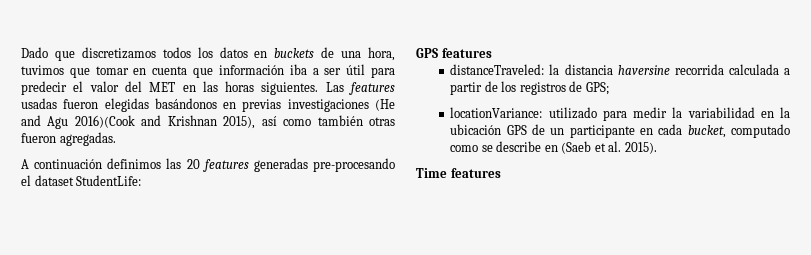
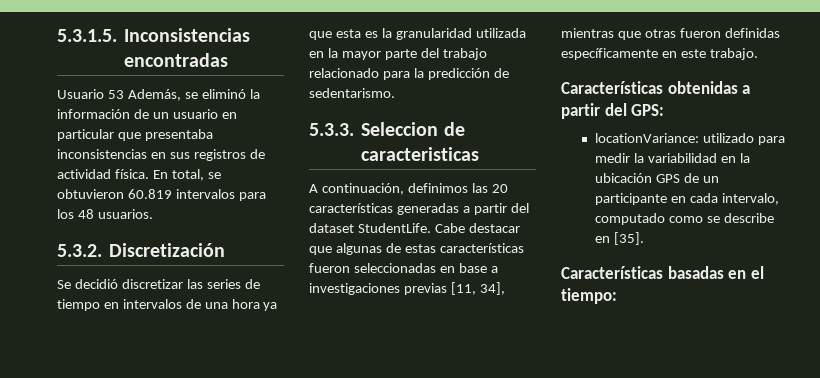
- Dado que discretizamos todos los datos en buckets de una hora, tuvimos que tomar en cuenta que información iba a ser útil para predecir el valor del MET en las horas siguientes. Las features usadas fueron elegidas basándonos en previas investigaciones (He and Agu 2016)(Cook and Krishnan 2015), así como también otras fueron agregadas.
+ 5.3.1.5. Inconsistencias encontradas
+ Usuario 53 Además, se eliminó la información de un usuario en particular que presentaba inconsistencias en sus registros de actividad física. En total, se obtuvieron 60.819 intervalos para los 48 usuarios.
+ 5.3.2. Discretización
+ Se decidió discretizar las series de tiempo en intervalos de una hora ya que esta es la granularidad utilizada en la mayor parte del trabajo relacionado para la predicción de sedentarismo.
+ 5.3.3. Seleccion de caracteristicas
- A continuación definimos las 20 features generadas pre-procesando el dataset StudentLife:
- GPS features
- distanceTraveled: la distancia haversine recorrida calculada a partir de los registros de GPS;
+ A continuación, definimos las 20 características generadas a partir del dataset StudentLife. Cabe destacar que algunas de estas características fueron seleccionadas en base a investigaciones previas [11, 34], mientras que otras fueron definidas específicamente en este trabajo.
+ Características obtenidas a partir del GPS:
- locationVariance: utilizado para medir la variabilidad en la ubicación GPS de un participante en cada bucket, computado como se describe en (Saeb et al. 2015).
- Time features
+ locationVariance: utilizado para medir la variabilidad en la ubicación GPS de un participante en cada intervalo, computado como se describe en [35].
+ Características basadas en el tiempo:

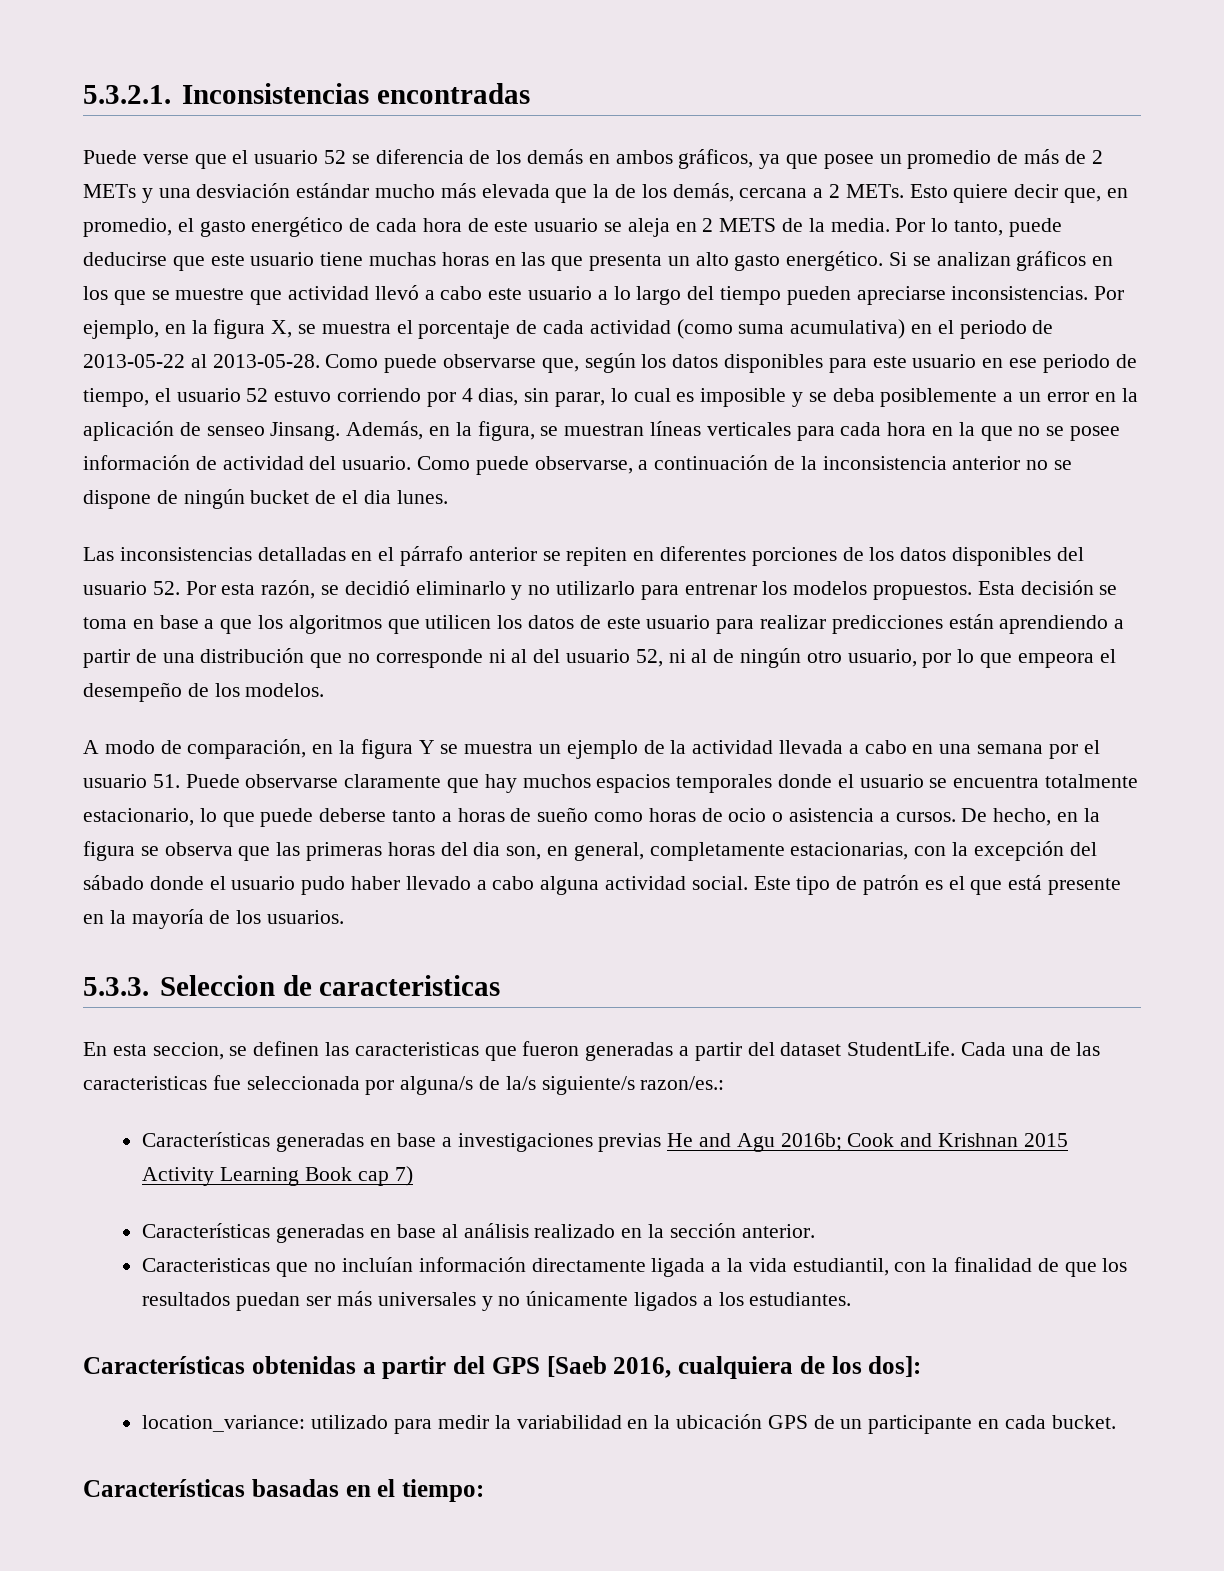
- 5.3.1.5. Inconsistencias encontradas
+ 5.3.2.1. Inconsistencias encontradas
- Usuario 53 Además, se eliminó la información de un usuario en particular que presentaba inconsistencias en sus registros de actividad física. En total, se obtuvieron 60.819 intervalos para los 48 usuarios.
- 5.3.2. Discretización
- Se decidió discretizar las series de tiempo en intervalos de una hora ya que esta es la granularidad utilizada en la mayor parte del trabajo relacionado para la predicción de sedentarismo.
+ Puede verse que el usuario 52 se diferencia de los demás en ambos gráficos, ya que posee un promedio de más de 2 METs y una desviación estándar mucho más elevada que la de los demás, cercana a 2 METs. Esto quiere decir que, en promedio, el gasto energético de cada hora de este usuario se aleja en 2 METS de la media. Por lo tanto, puede deducirse que este usuario tiene muchas horas en las que presenta un alto gasto energético. Si se analizan gráficos en los que se muestre que actividad llevó a cabo este usuario a lo largo del tiempo pueden apreciarse inconsistencias. Por ejemplo, en la figura X, se muestra el porcentaje de cada actividad (como suma acumulativa) en el periodo de 2013-05-22 al 2013-05-28. Como puede observarse que, según los datos disponibles para este usuario en ese periodo de tiempo, el usuario 52 estuvo corriendo por 4 dias, sin parar, lo cual es imposible y se deba posiblemente a un error en la aplicación de senseo Jinsang. Además, en la figura, se muestran líneas verticales para cada hora en la que no se posee información de actividad del usuario. Como puede observarse, a continuación de la inconsistencia anterior no se dispone de ningún bucket de el dia lunes.
+ Las inconsistencias detalladas en el párrafo anterior se repiten en diferentes porciones de los datos disponibles del usuario 52. Por esta razón, se decidió eliminarlo y no utilizarlo para entrenar los modelos propuestos. Esta decisión se toma en base a que los algoritmos que utilicen los datos de este usuario para realizar predicciones están aprendiendo a partir de una distribución que no corresponde ni al del usuario 52, ni al de ningún otro usuario, por lo que empeora el desempeño de los modelos.
+ A modo de comparación, en la figura Y se muestra un ejemplo de la actividad llevada a cabo en una semana por el usuario 51. Puede observarse claramente que hay muchos espacios temporales donde el usuario se encuentra totalmente estacionario, lo que puede deberse tanto a horas de sueño como horas de ocio o asistencia a cursos. De hecho, en la figura se observa que las primeras horas del dia son, en general, completamente estacionarias, con la excepción del sábado donde el usuario pudo haber llevado a cabo alguna actividad social. Este tipo de patrón es el que está presente en la mayoría de los usuarios.
  5.3.3. Seleccion de caracteristicas
- A continuación, definimos las 20 características generadas a partir del dataset StudentLife.
+ En esta seccion, se definen las caracteristicas que fueron generadas a partir del dataset StudentLife.
- Cabe destacar que algunas de estas características fueron seleccionadas en base a investigaciones previas [11, 34], mientras que otras fueron definidas específicamente en este trabajo.
+ Cada una de las caracteristicas fue seleccionada por alguna/s de la/s siguiente/s razon/es.:
+ Características generadas en base a investigaciones previas He and Agu 2016b; Cook and Krishnan 2015 Activity Learning Book cap 7)
+ Características generadas en base al análisis realizado en la sección anterior.
+ Caracteristicas que no incluían información directamente ligada a la vida estudiantil, con la finalidad de que los resultados puedan ser más universales y no únicamente ligados a los estudiantes.
- Características obtenidas a partir del GPS:
- locationVariance: utilizado para medir la variabilidad en la ubicación GPS de un participante en cada intervalo, computado como se describe en [35].
+ Características obtenidas a partir del GPS [Saeb 2016, cualquiera de los dos]:
+ location_variance: utilizado para medir la variabilidad en la ubicación GPS de un participante en cada bucket.

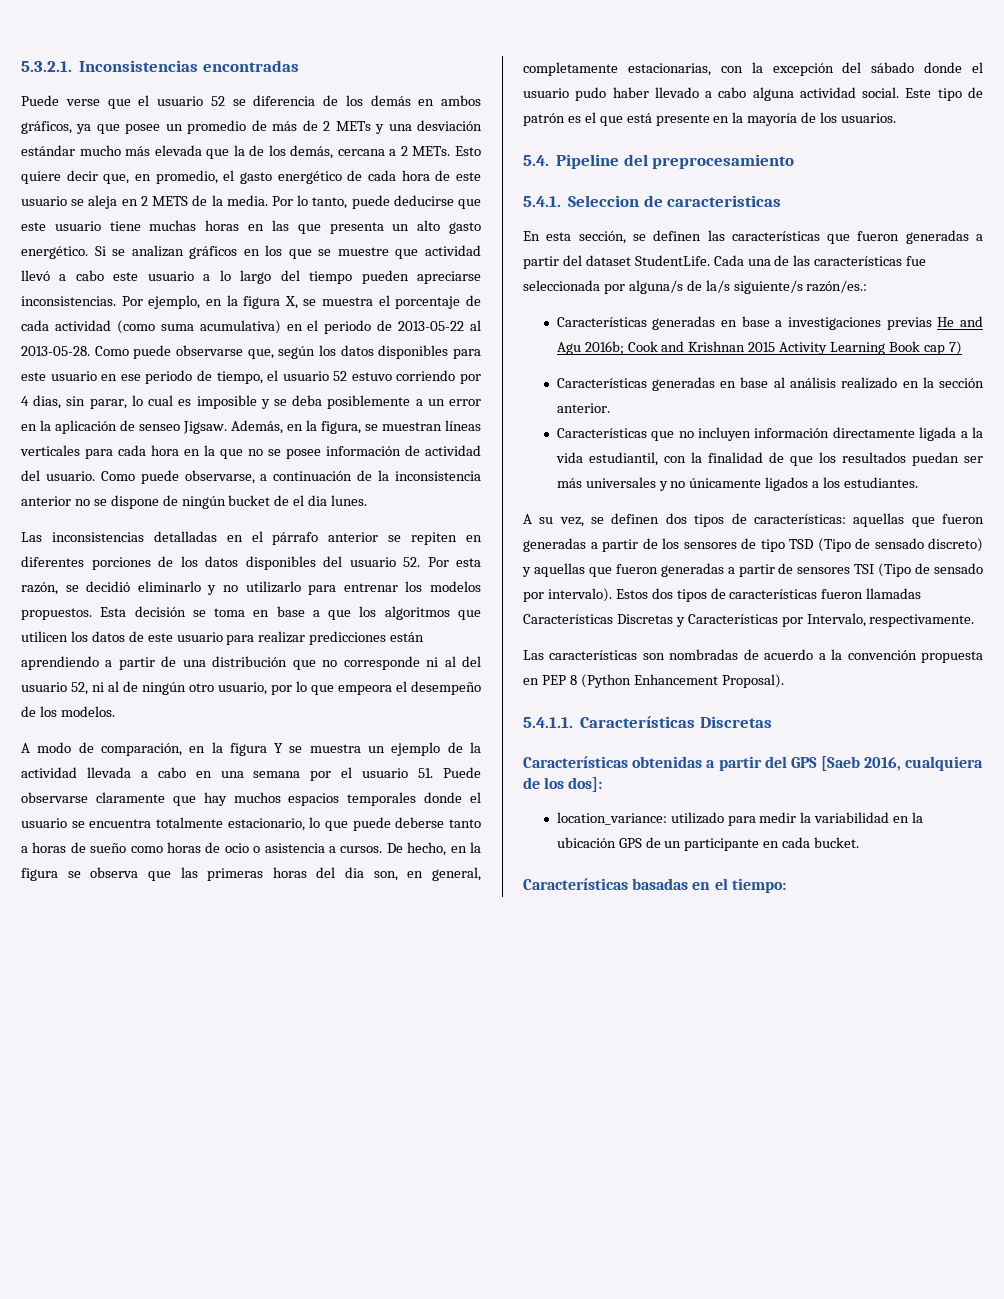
- Como puede observarse que, según los datos disponibles para este usuario en ese periodo de tiempo, el usuario 52 estuvo corriendo por 4 dias, sin parar, lo cual es imposible y se deba posiblemente a un error en la aplicación de senseo Jinsang.
+ Como puede observarse que, según los datos disponibles para este usuario en ese periodo de tiempo, el usuario 52 estuvo corriendo por 4 dias, sin parar, lo cual es imposible y se deba posiblemente a un error en la aplicación de senseo Jigsaw.
- 5.3.3. Seleccion de caracteristicas
+ 5.4. Pipeline del preprocesamiento
+ 5.4.1. Seleccion de caracteristicas
- En esta seccion, se definen las caracteristicas que fueron generadas a partir del dataset StudentLife.
+ En esta sección, se definen las características que fueron generadas a partir del dataset StudentLife.
- Cada una de las caracteristicas fue seleccionada por alguna/s de la/s siguiente/s razon/es.:
+ Cada una de las características fue seleccionada por alguna/s de la/s siguiente/s razón/es.:
- Caracteristicas que no incluían información directamente ligada a la vida estudiantil, con la finalidad de que los resultados puedan ser más universales y no únicamente ligados a los estudiantes.
+ Características que no incluyen información directamente ligada a la vida estudiantil, con la finalidad de que los resultados puedan ser más universales y no únicamente ligados a los estudiantes.
+ A su vez, se definen dos tipos de características: aquellas que fueron generadas a partir de los sensores de tipo TSD (Tipo de sensado discreto) y aquellas que fueron generadas a partir de sensores TSI (Tipo de sensado por intervalo). Estos dos tipos de características fueron llamadas Características Discretas y Características por Intervalo, respectivamente.
+ Las características son nombradas de acuerdo a la convención propuesta en PEP 8 (Python Enhancement Proposal).
+ 5.4.1.1. Características Discretas

